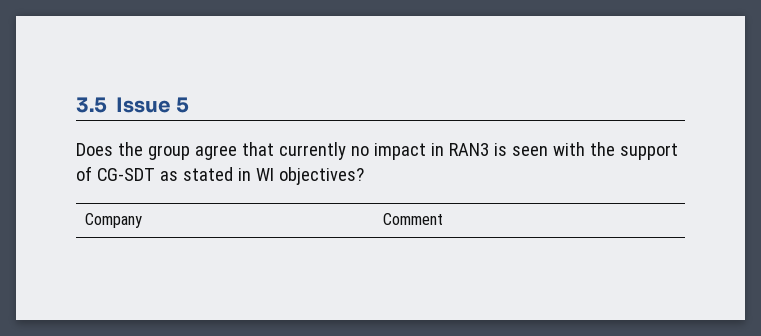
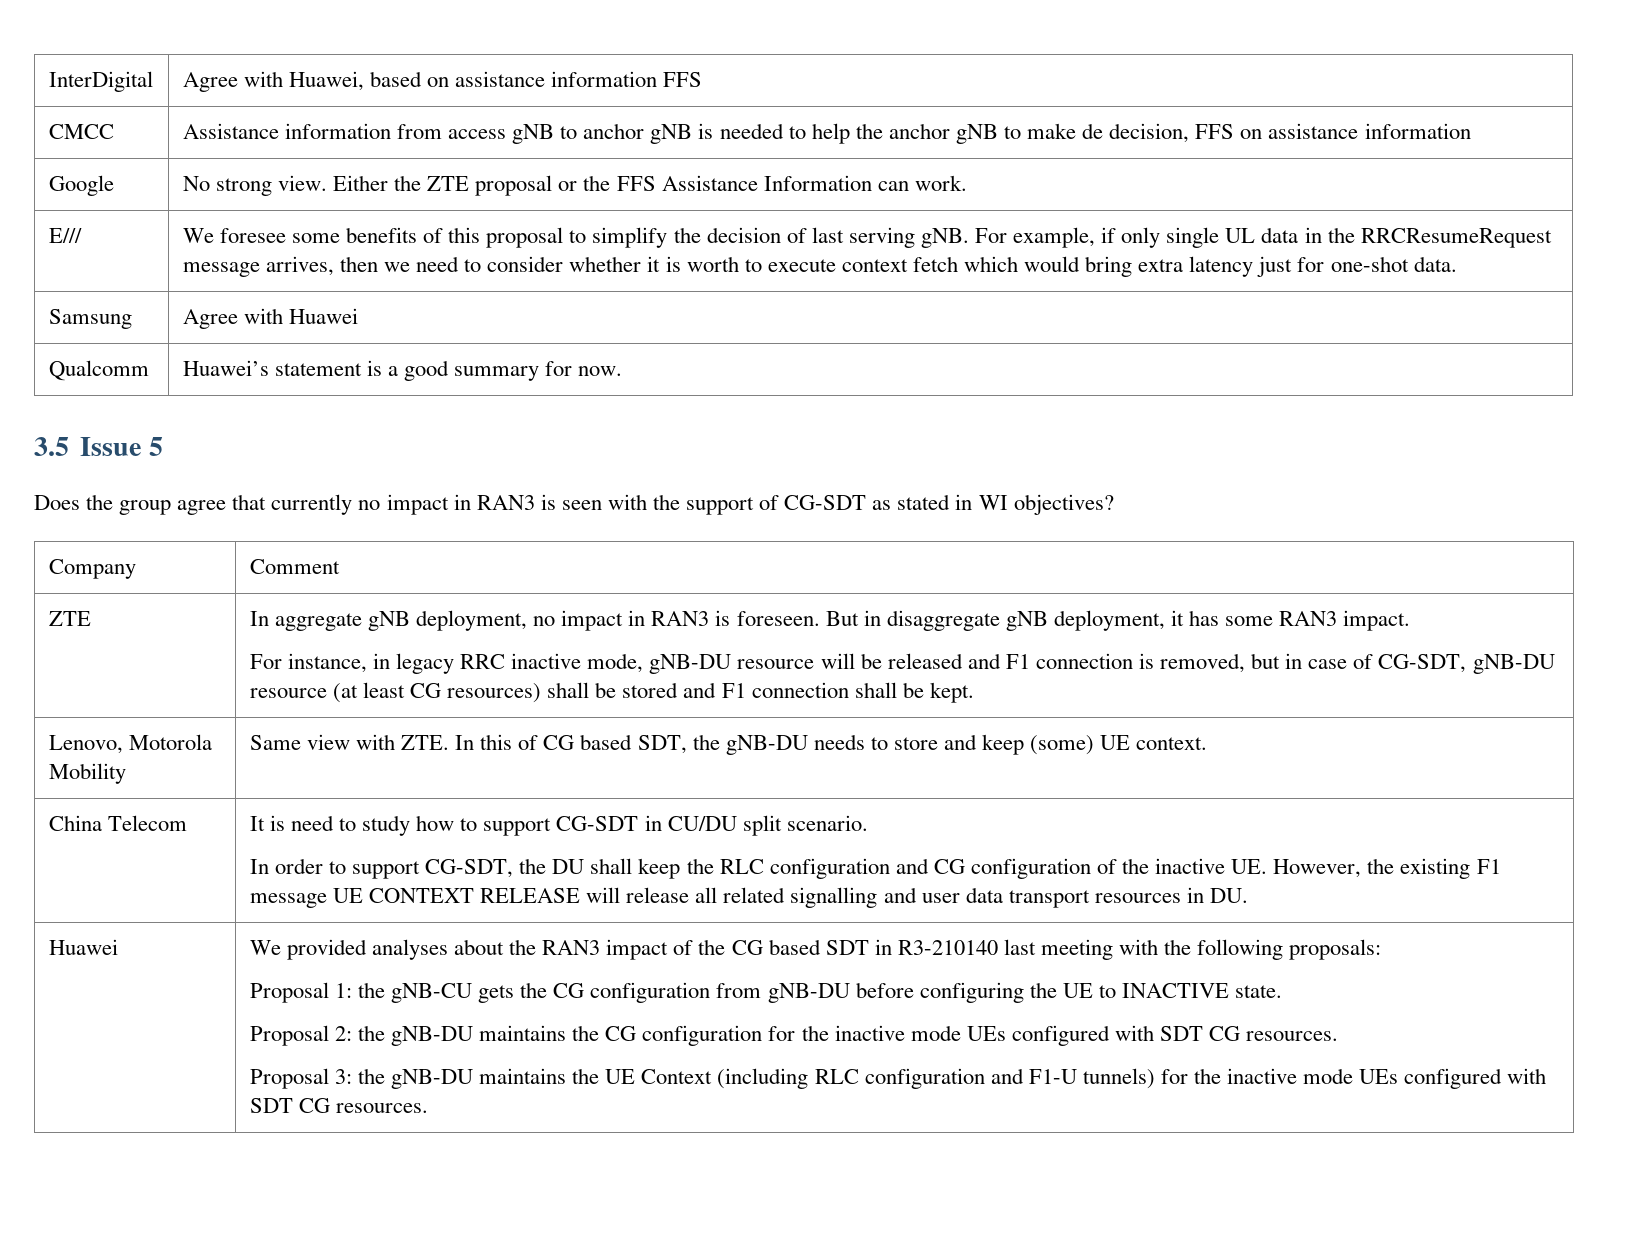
+ InterDigital | Agree with Huawei, based on assistance information FFS
+ CMCC | Assistance information from access gNB to anchor gNB is needed to help the anchor gNB to make de decision, FFS on assistance information
+ Google | No strong view. Either the ZTE proposal or the FFS Assistance Information can work.
+ E/// | We foresee some benefits of this proposal to simplify the decision of last serving gNB. For example, if only single UL data in the RRCResumeRequest message arrives, then we need to consider whether it is worth to execute context fetch which would bring extra latency just for one-shot data.
+ Samsung | Agree with Huawei
+ Qualcomm | Huawei’s statement is a good summary for now.
+ ZTE | In aggregate gNB deployment, no impact in RAN3 is foreseen. But in disaggregate gNB deployment, it has some RAN3 impact.
+ For instance, in legacy RRC inactive mode, gNB-DU resource will be released and F1 connection is removed, but in case of CG-SDT, gNB-DU resource (at least CG resources) shall be stored and F1 connection shall be kept.
+ Lenovo, Motorola Mobility | Same view with ZTE. In this of CG based SDT, the gNB-DU needs to store and keep (some) UE context.
+ China Telecom | It is need to study how to support CG-SDT in CU/DU split scenario.
+ In order to support CG-SDT, the DU shall keep the RLC configuration and CG configuration of the inactive UE. However, the existing F1 message UE CONTEXT RELEASE will release all related signalling and user data transport resources in DU.
+ Huawei | We provided analyses about the RAN3 impact of the CG based SDT in R3-210140 last meeting with the following proposals:
+ Proposal 1: the gNB-CU gets the CG configuration from gNB-DU before configuring the UE to INACTIVE state.
+ Proposal 2: the gNB-DU maintains the CG configuration for the inactive mode UEs configured with SDT CG resources.
+ Proposal 3: the gNB-DU maintains the UE Context (including RLC configuration and F1-U tunnels) for the inactive mode UEs configured with SDT CG resources.

